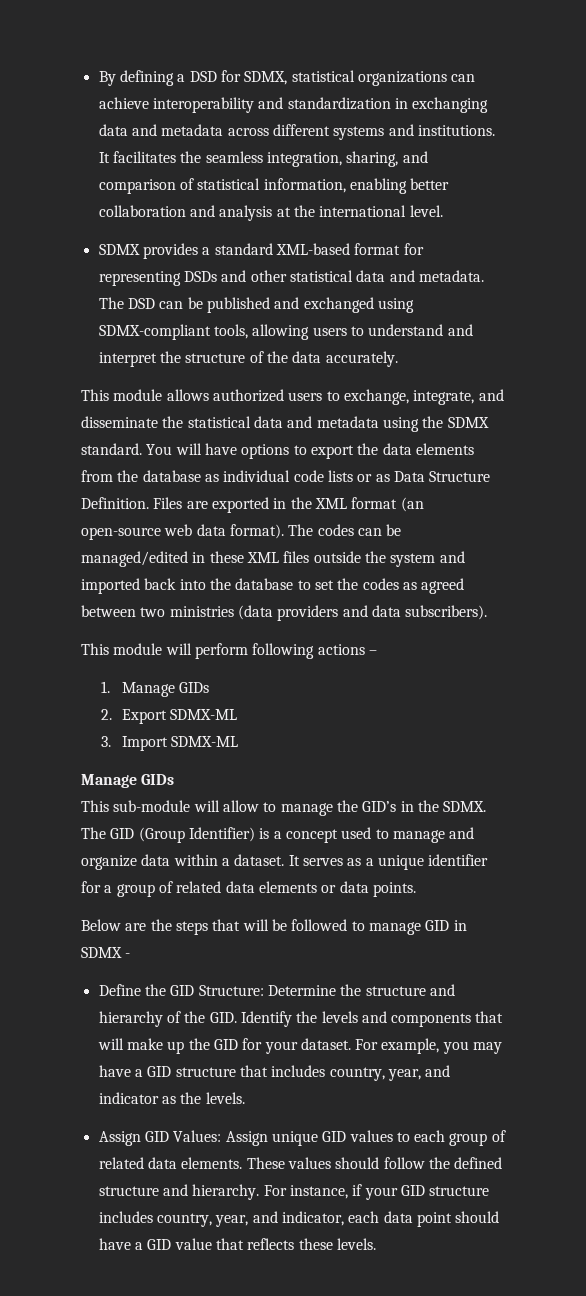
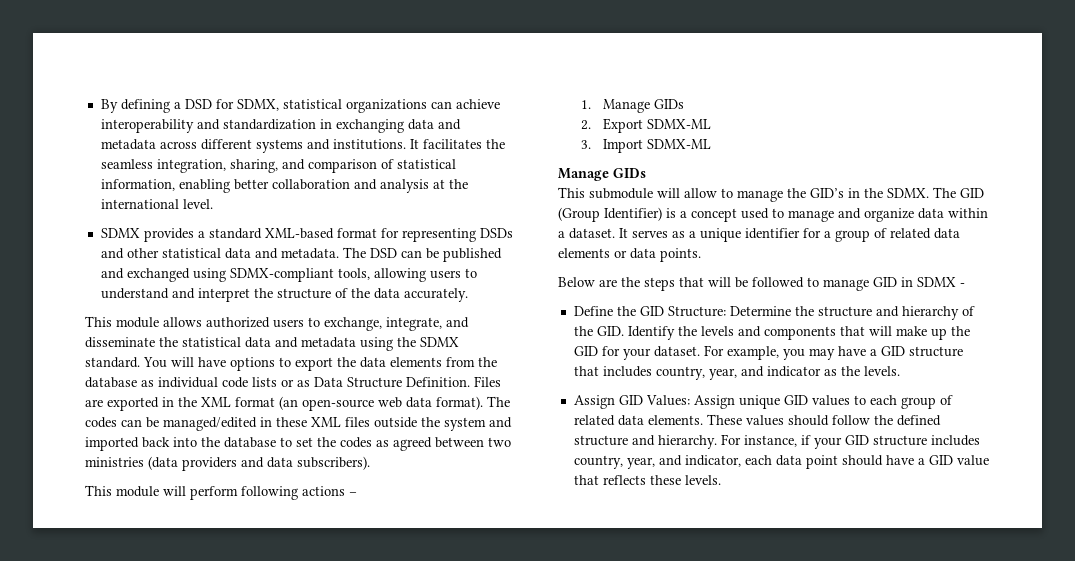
- This sub-module will allow to manage the GID’s in the SDMX.
+ This submodule will allow to manage the GID’s in the SDMX.

